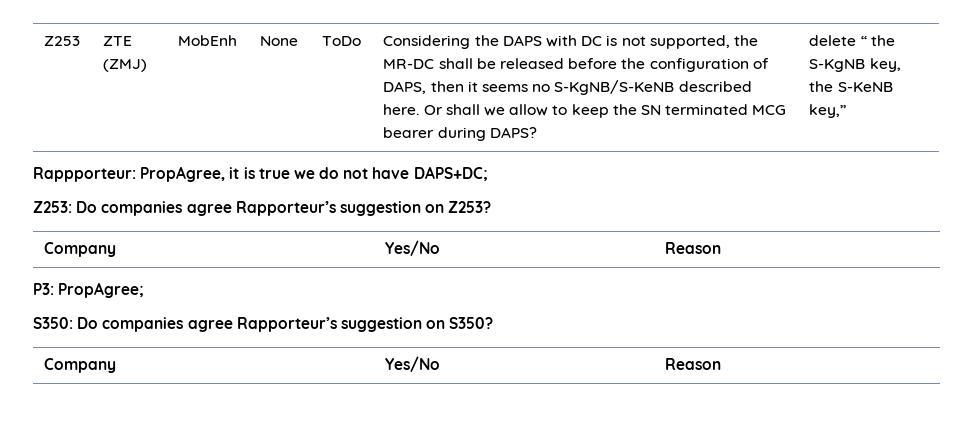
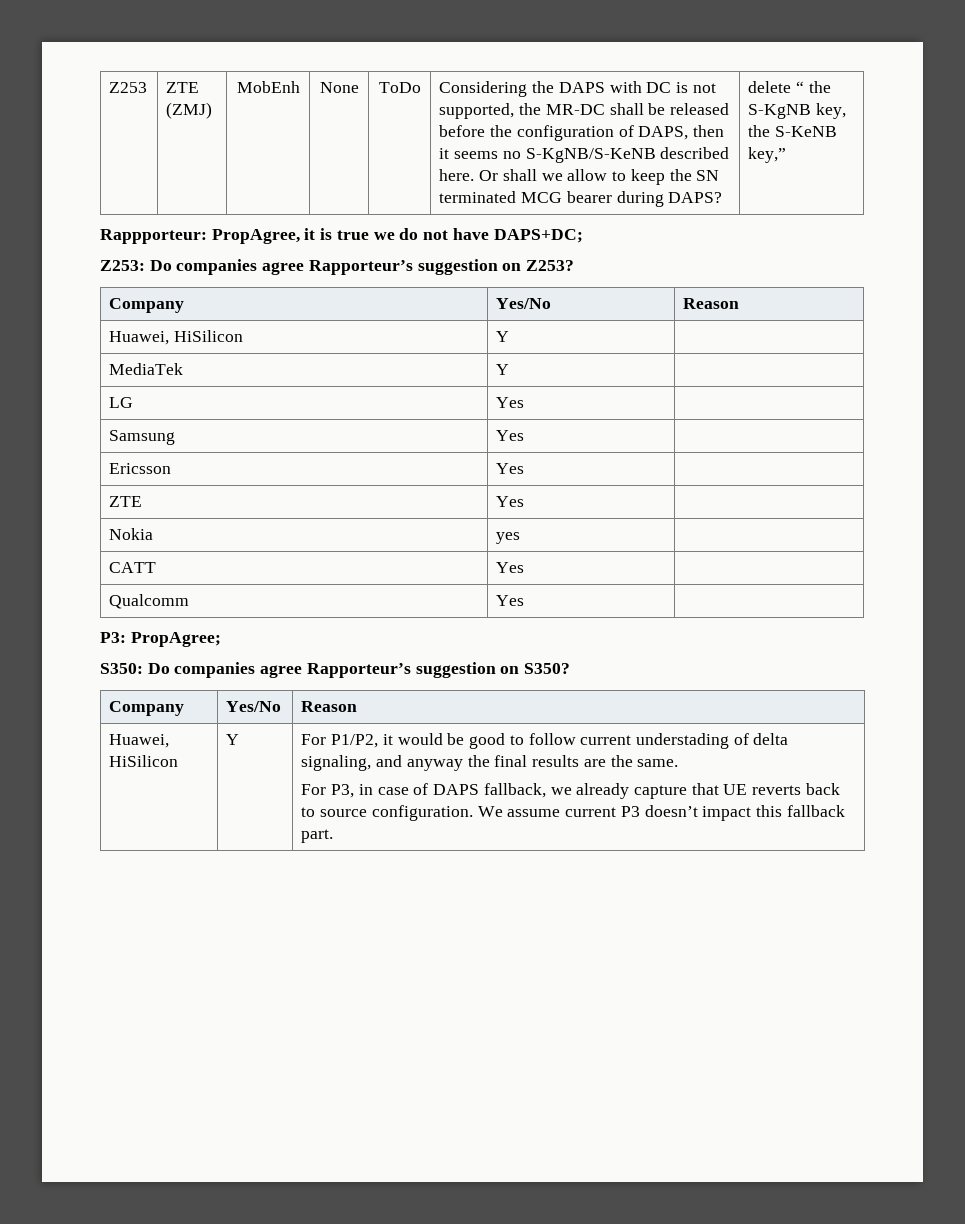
  Z253: Do companies agree Rapporteur’s suggestion on Z253?
  Company | Yes/No | Reason
+ Huawei, HiSilicon | Y |
+ MediaTek | Y |
+ LG | Yes |
+ Samsung | Yes |
+ Ericsson | Yes |
+ ZTE | Yes |
+ Nokia | yes |
+ CATT | Yes |
+ Qualcomm | Yes |
+ Huawei, HiSilicon | Y | For P1/P2, it would be good to follow current understading of delta signaling, and anyway the final results are the same.
+ For P3, in case of DAPS fallback, we already capture that UE reverts back to source configuration. We assume current P3 doesn’t impact this fallback part.

